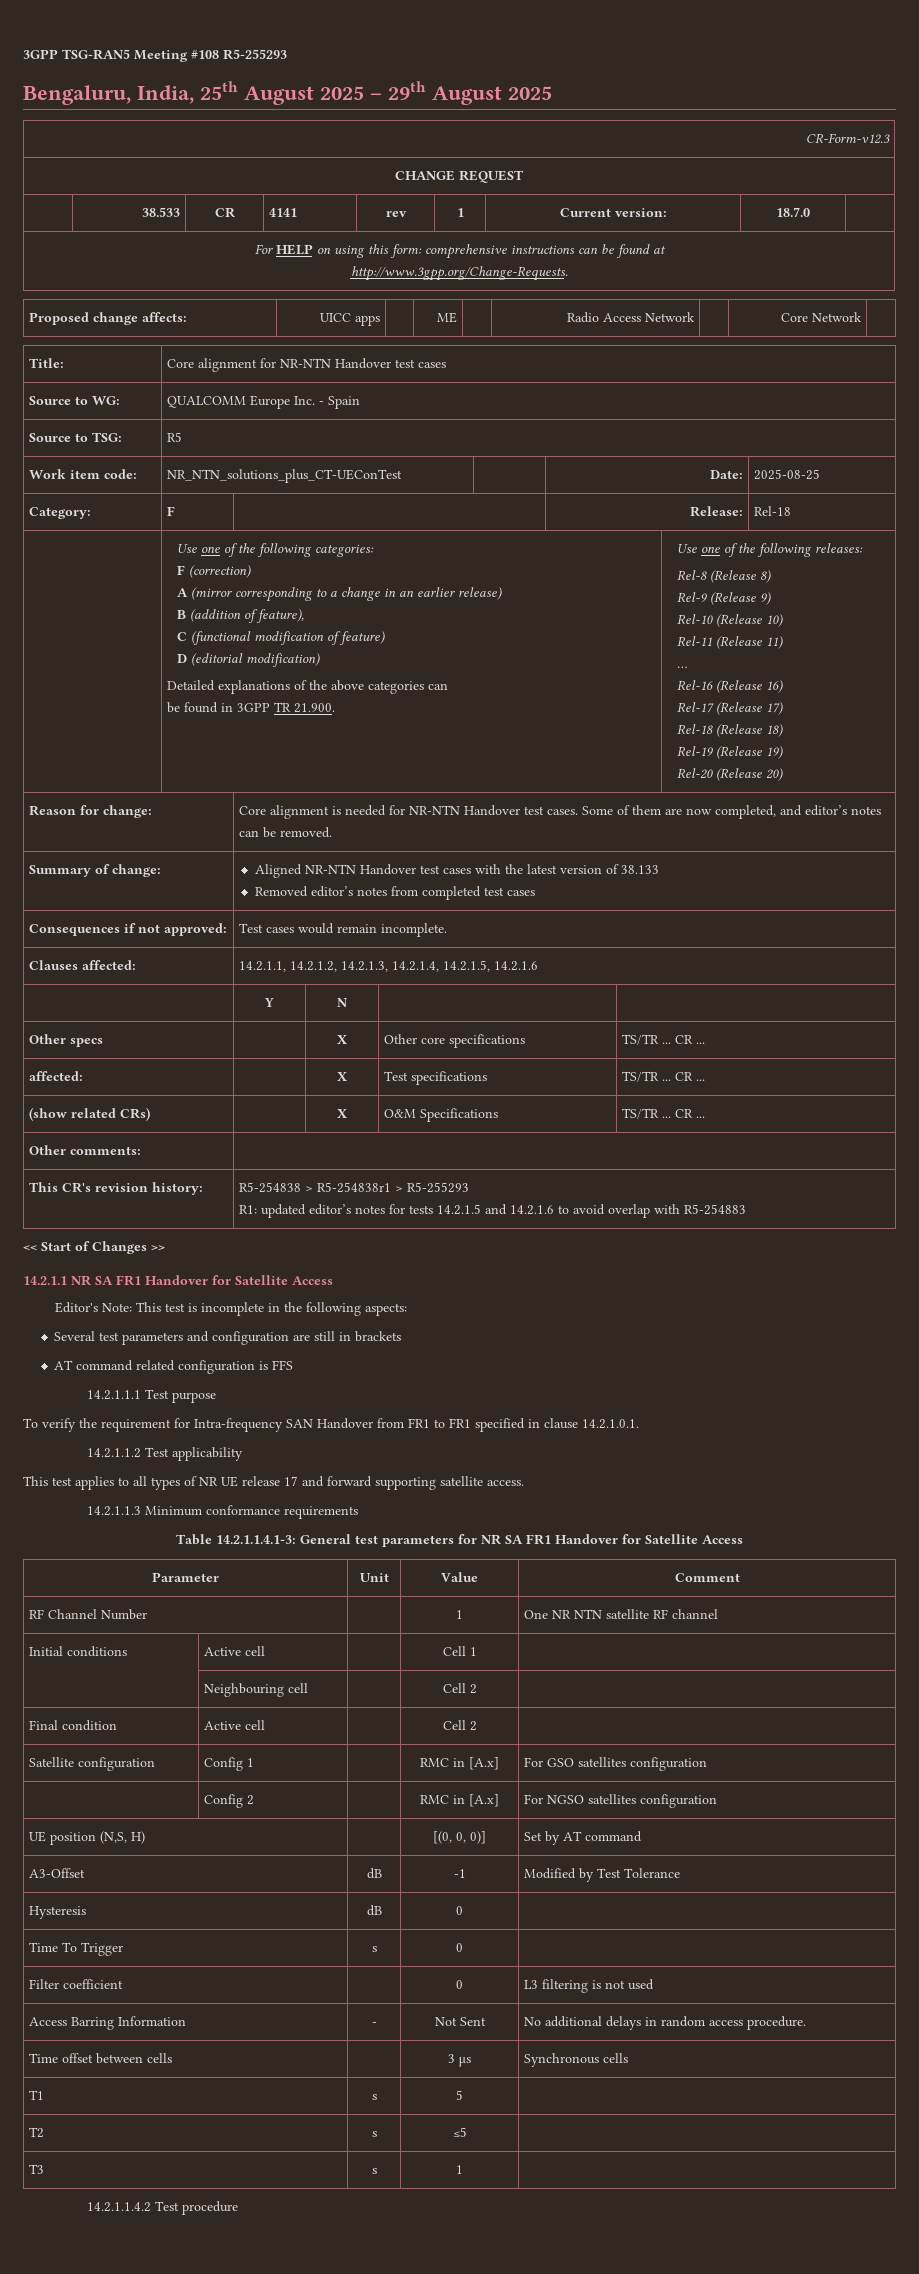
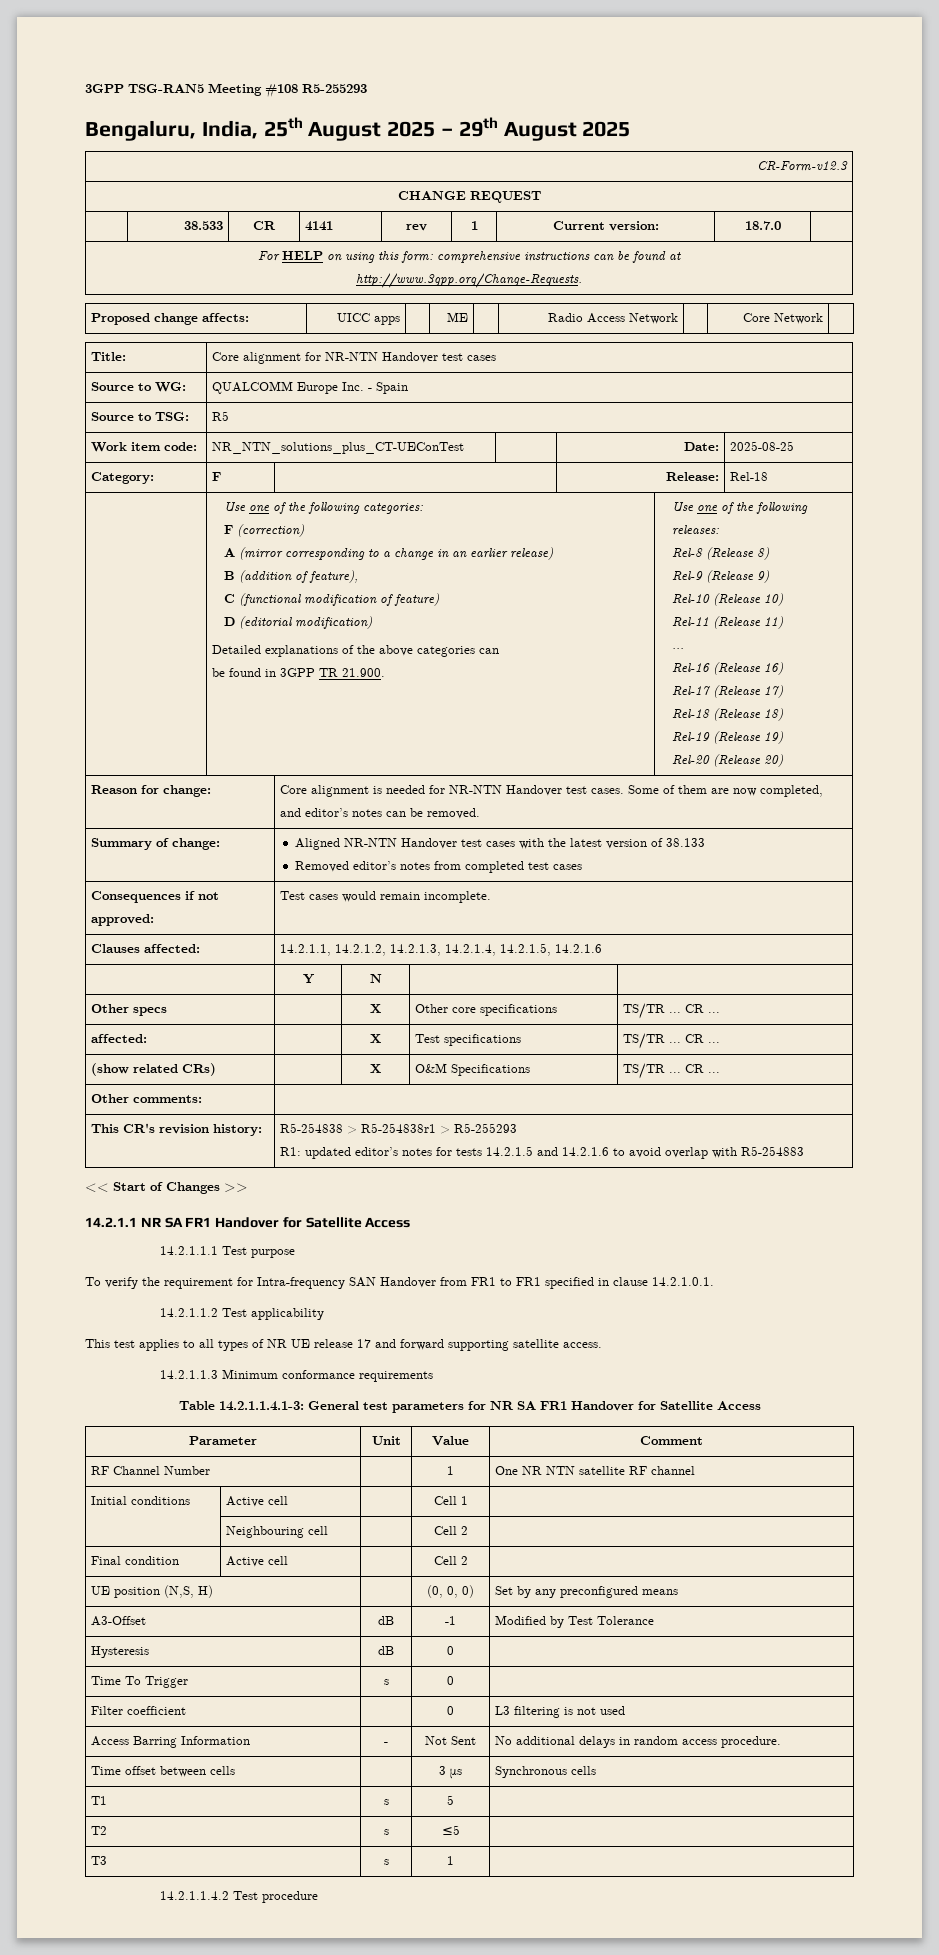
- Editor's Note: This test is incomplete in the following aspects:
- Several test parameters and configuration are still in brackets
- AT command related configuration is FFS
- Satellite configuration | Config 1 | | RMC in [A.x] | For GSO satellites configuration
- | Config 2 | | RMC in [A.x] | For NGSO satellites configuration
- UE position (N,S, H) | | [(0, 0, 0)] | Set by AT command
+ UE position (N,S, H) | | (0, 0, 0) | Set by any preconfigured means

